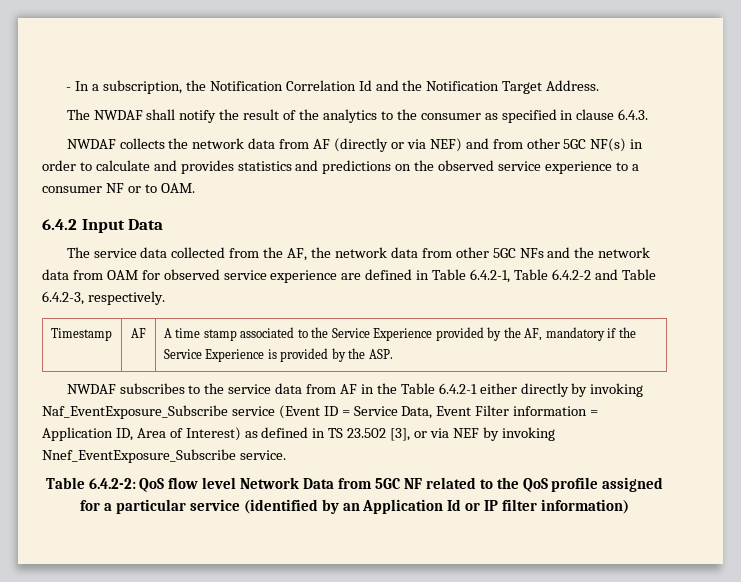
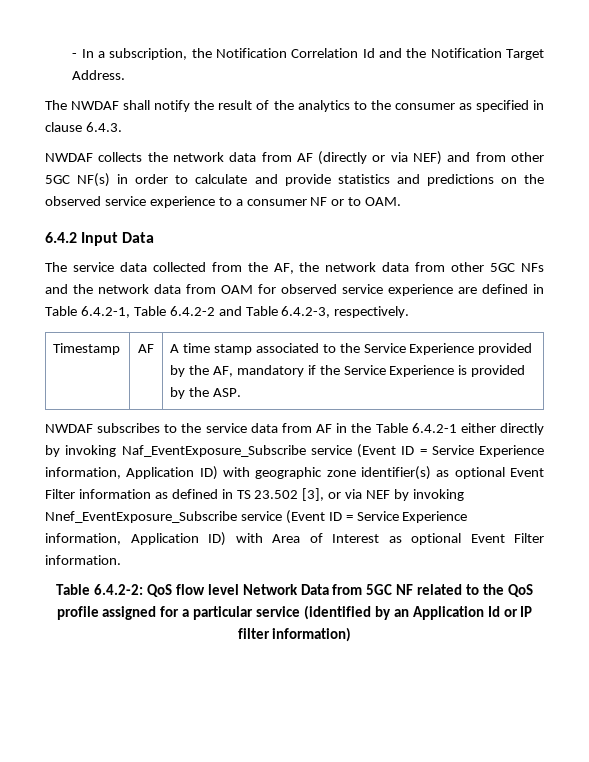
- NWDAF collects the network data from AF (directly or via NEF) and from other 5GC NF(s) in order to calculate and provides statistics and predictions on the observed service experience to a consumer NF or to OAM.
+ NWDAF collects the network data from AF (directly or via NEF) and from other 5GC NF(s) in order to calculate and provide statistics and predictions on the observed service experience to a consumer NF or to OAM.
- NWDAF subscribes to the service data from AF in the Table 6.4.2-1 either directly by invoking Naf_EventExposure_Subscribe service (Event ID = Service Data, Event Filter information = Application ID, Area of Interest) as defined in TS 23.502 [3], or via NEF by invoking Nnef_EventExposure_Subscribe service.
+ NWDAF subscribes to the service data from AF in the Table 6.4.2-1 either directly by invoking Naf_EventExposure_Subscribe service (Event ID = Service Experience information, Application ID) with geographic zone identifier(s) as optional Event Filter information as defined in TS 23.502 [3], or via NEF by invoking Nnef_EventExposure_Subscribe service (Event ID = Service Experience information, Application ID) with Area of Interest as optional Event Filter information.

